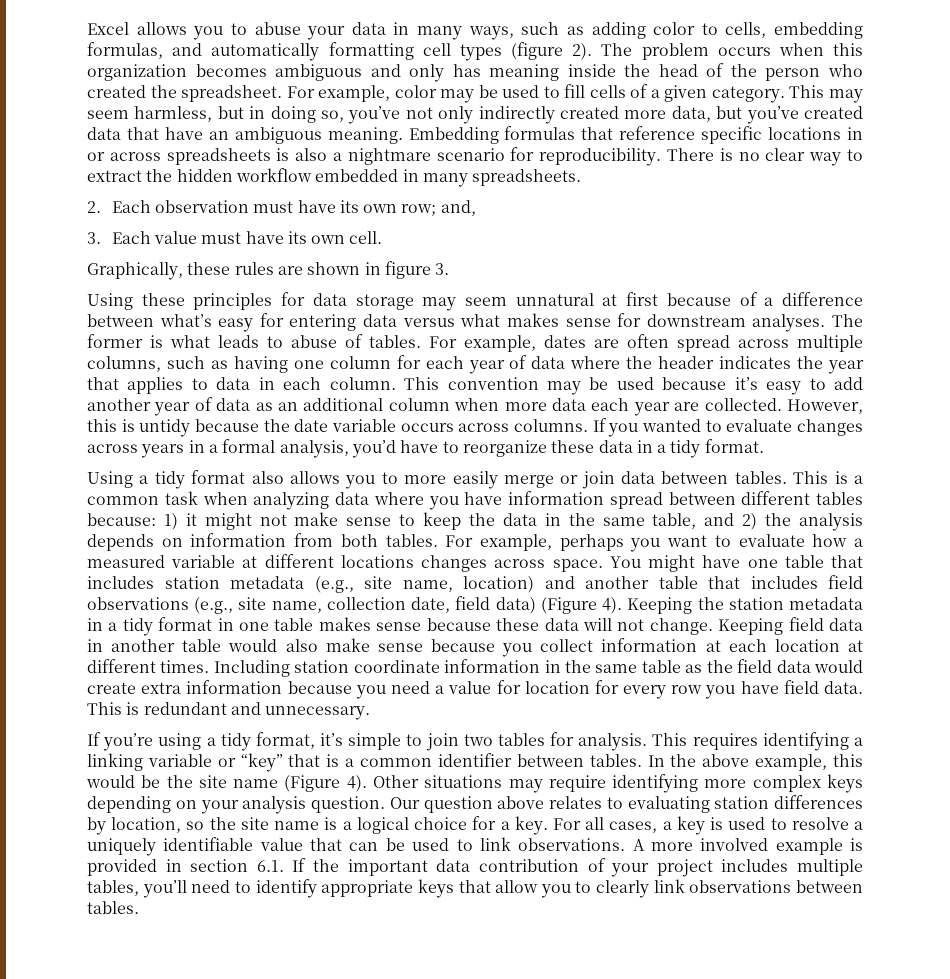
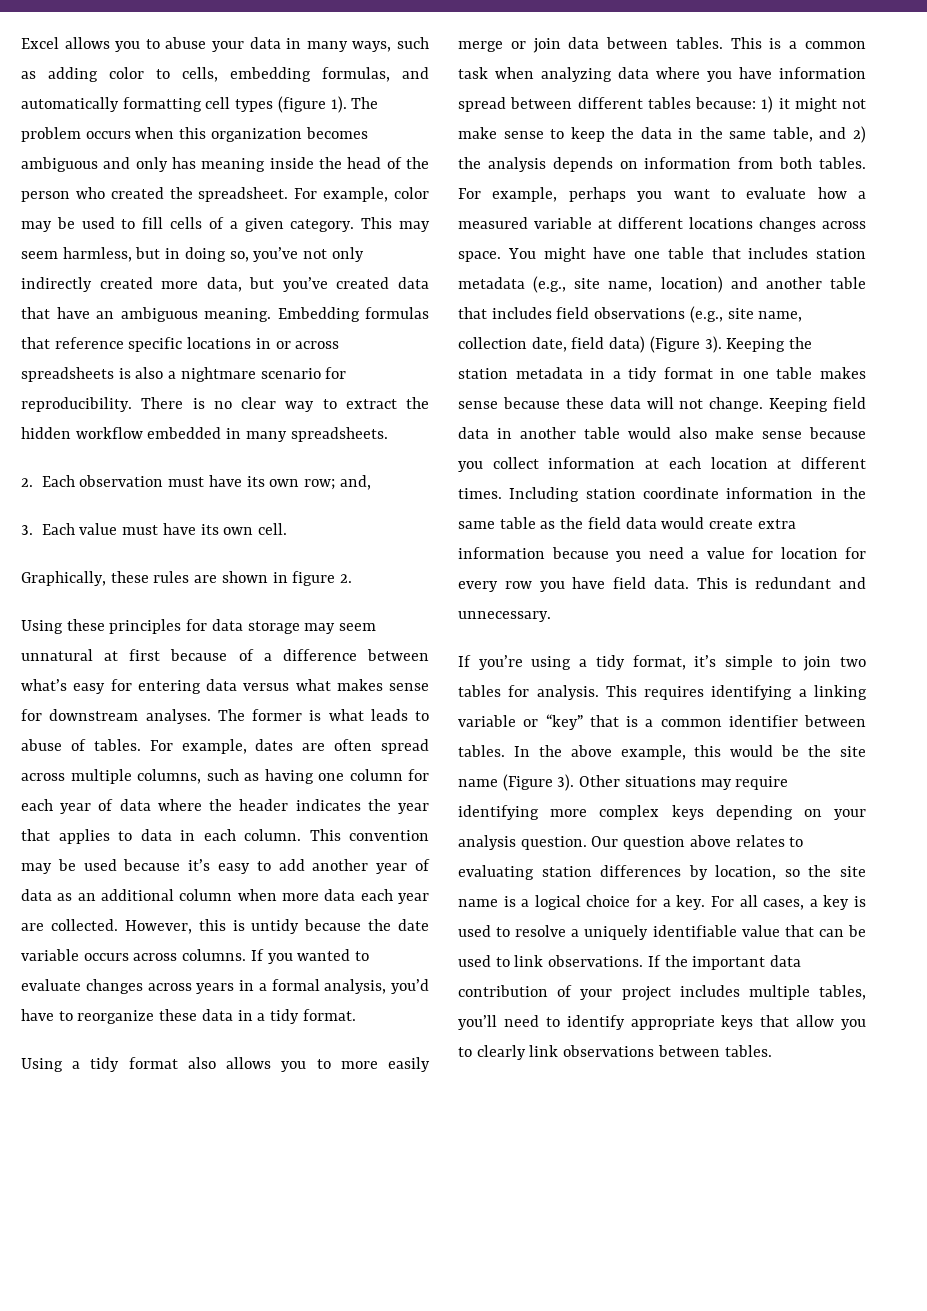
- Excel allows you to abuse your data in many ways, such as adding color to cells, embedding formulas, and automatically formatting cell types (figure 2).
+ Excel allows you to abuse your data in many ways, such as adding color to cells, embedding formulas, and automatically formatting cell types (figure 1).
- Graphically, these rules are shown in figure 3.
+ Graphically, these rules are shown in figure 2.
- You might have one table that includes station metadata (e.g., site name, location) and another table that includes field observations (e.g., site name, collection date, field data) (Figure 4).
+ You might have one table that includes station metadata (e.g., site name, location) and another table that includes field observations (e.g., site name, collection date, field data) (Figure 3).
- In the above example, this would be the site name (Figure 4).
+ In the above example, this would be the site name (Figure 3).
- A more involved example is provided in section 6.1. If the important data contribution of your project includes multiple tables, you’ll need to identify appropriate keys that allow you to clearly link observations between tables.
+ If the important data contribution of your project includes multiple tables, you’ll need to identify appropriate keys that allow you to clearly link observations between tables.

